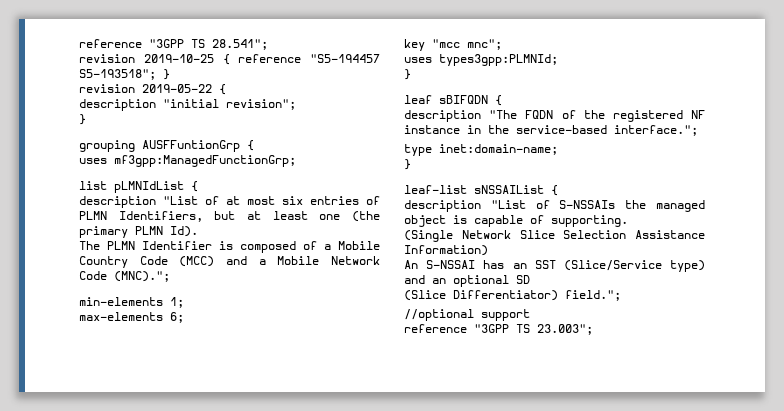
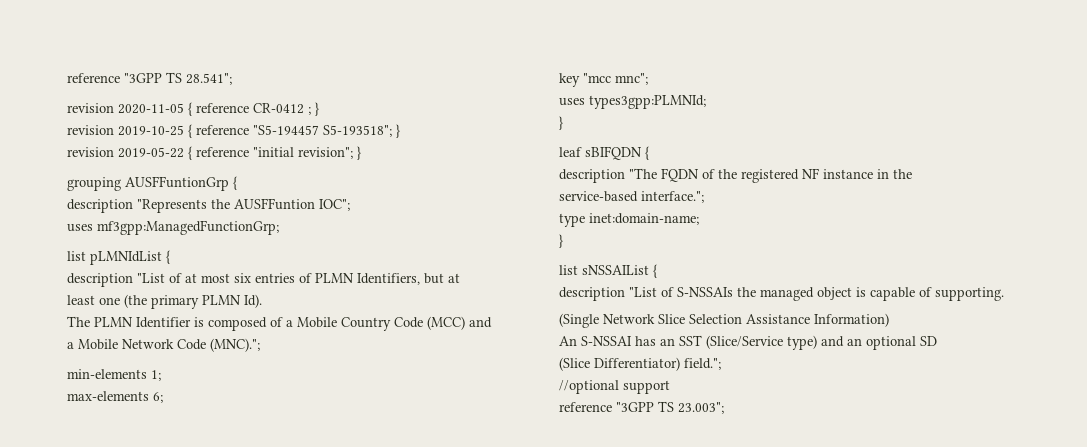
+ revision 2020-11-05 { reference CR-0412 ; }
- revision 2019-05-22 {
- description "initial revision";
- }
+ revision 2019-05-22 { reference "initial revision"; }
+ description "Represents the AUSFFuntion IOC";
- description "List of at most six entries of PLMN Identifiers, but at least one (the primary PLMN Id).
+ description "List of at most six entries of PLMN Identifiers, but at
+ least one (the primary PLMN Id).
- The PLMN Identifier is composed of a Mobile Country Code (MCC) and a Mobile Network Code (MNC).";
+ The PLMN Identifier is composed of a Mobile Country Code (MCC) and
+ a Mobile Network Code (MNC).";
- description "The FQDN of the registered NF instance in the service-based interface.";
+ description "The FQDN of the registered NF instance in the
+ service-based interface.";
- leaf-list sNSSAIList {
+ list sNSSAIList {

